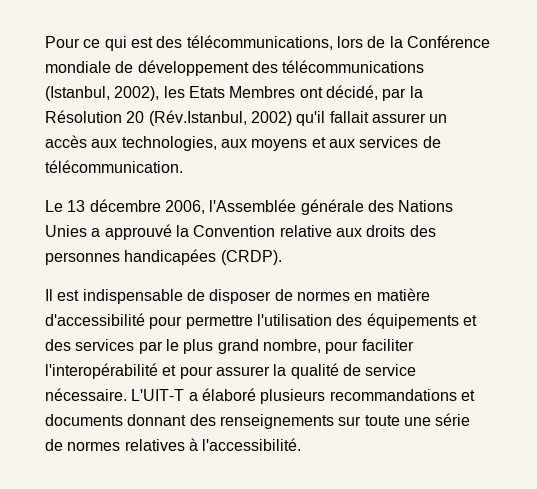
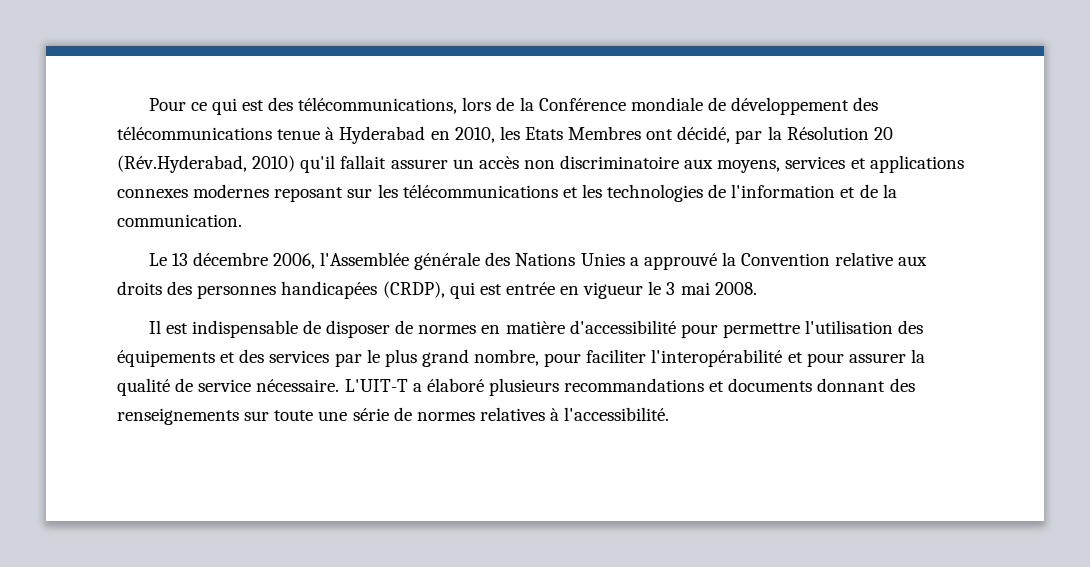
- Pour ce qui est des télécommunications, lors de la Conférence mondiale de développement des télécommunications (Istanbul, 2002), les Etats Membres ont décidé, par la Résolution 20 (Rév.Istanbul, 2002) qu'il fallait assurer un accès aux technologies, aux moyens et aux services de télécommunication.
+ Pour ce qui est des télécommunications, lors de la Conférence mondiale de développement des télécommunications tenue à Hyderabad en 2010, les Etats Membres ont décidé, par la Résolution 20 (Rév.Hyderabad, 2010) qu'il fallait assurer un accès non discriminatoire aux moyens, services et applications connexes modernes reposant sur les télécommunications et les technologies de l'information et de la communication.
- Le 13 décembre 2006, l'Assemblée générale des Nations Unies a approuvé la Convention relative aux droits des personnes handicapées (CRDP).
+ Le 13 décembre 2006, l'Assemblée générale des Nations Unies a approuvé la Convention relative aux droits des personnes handicapées (CRDP), qui est entrée en vigueur le 3 mai 2008.

